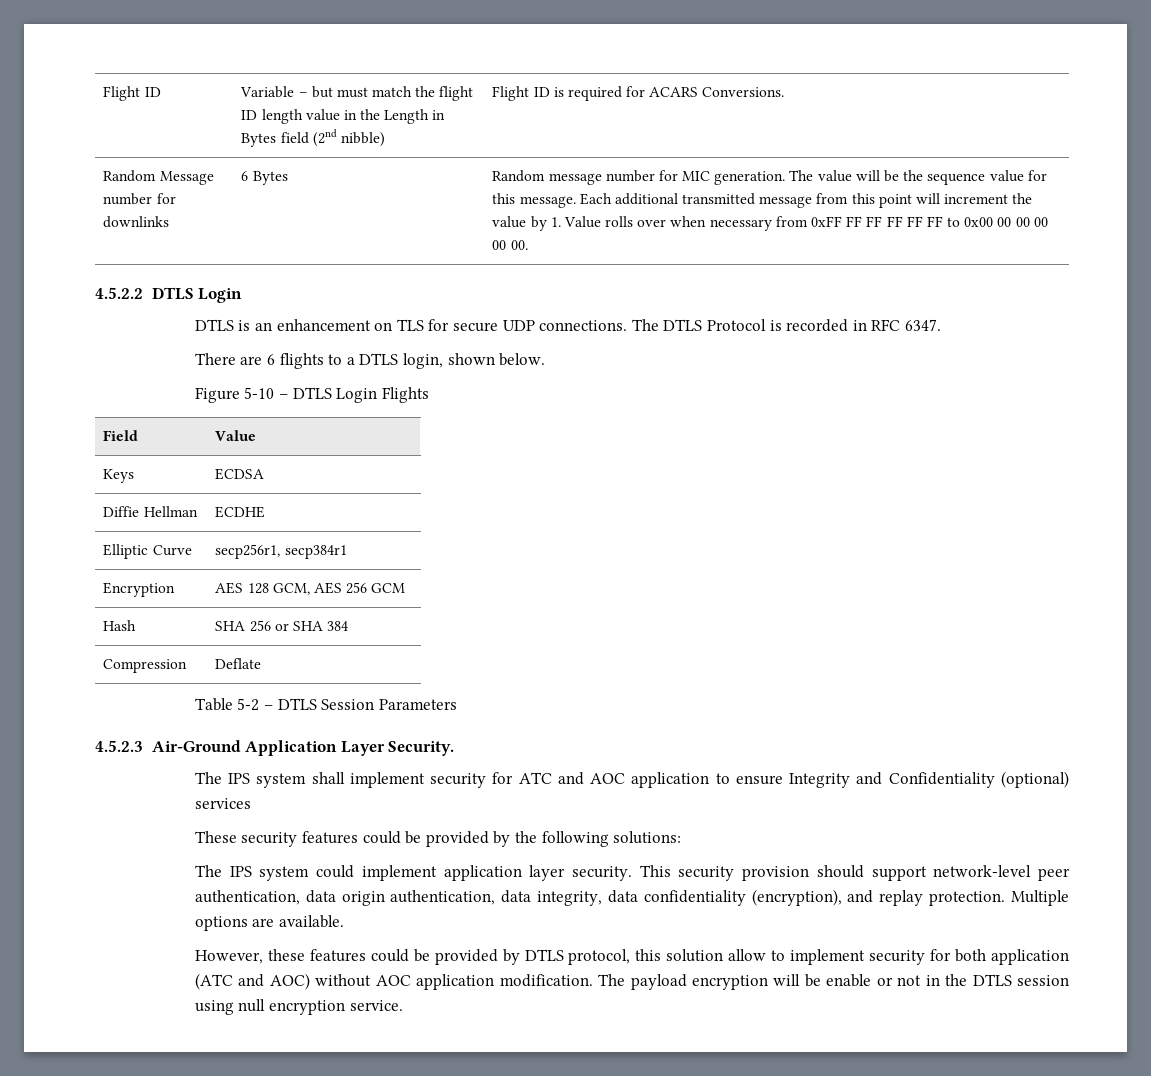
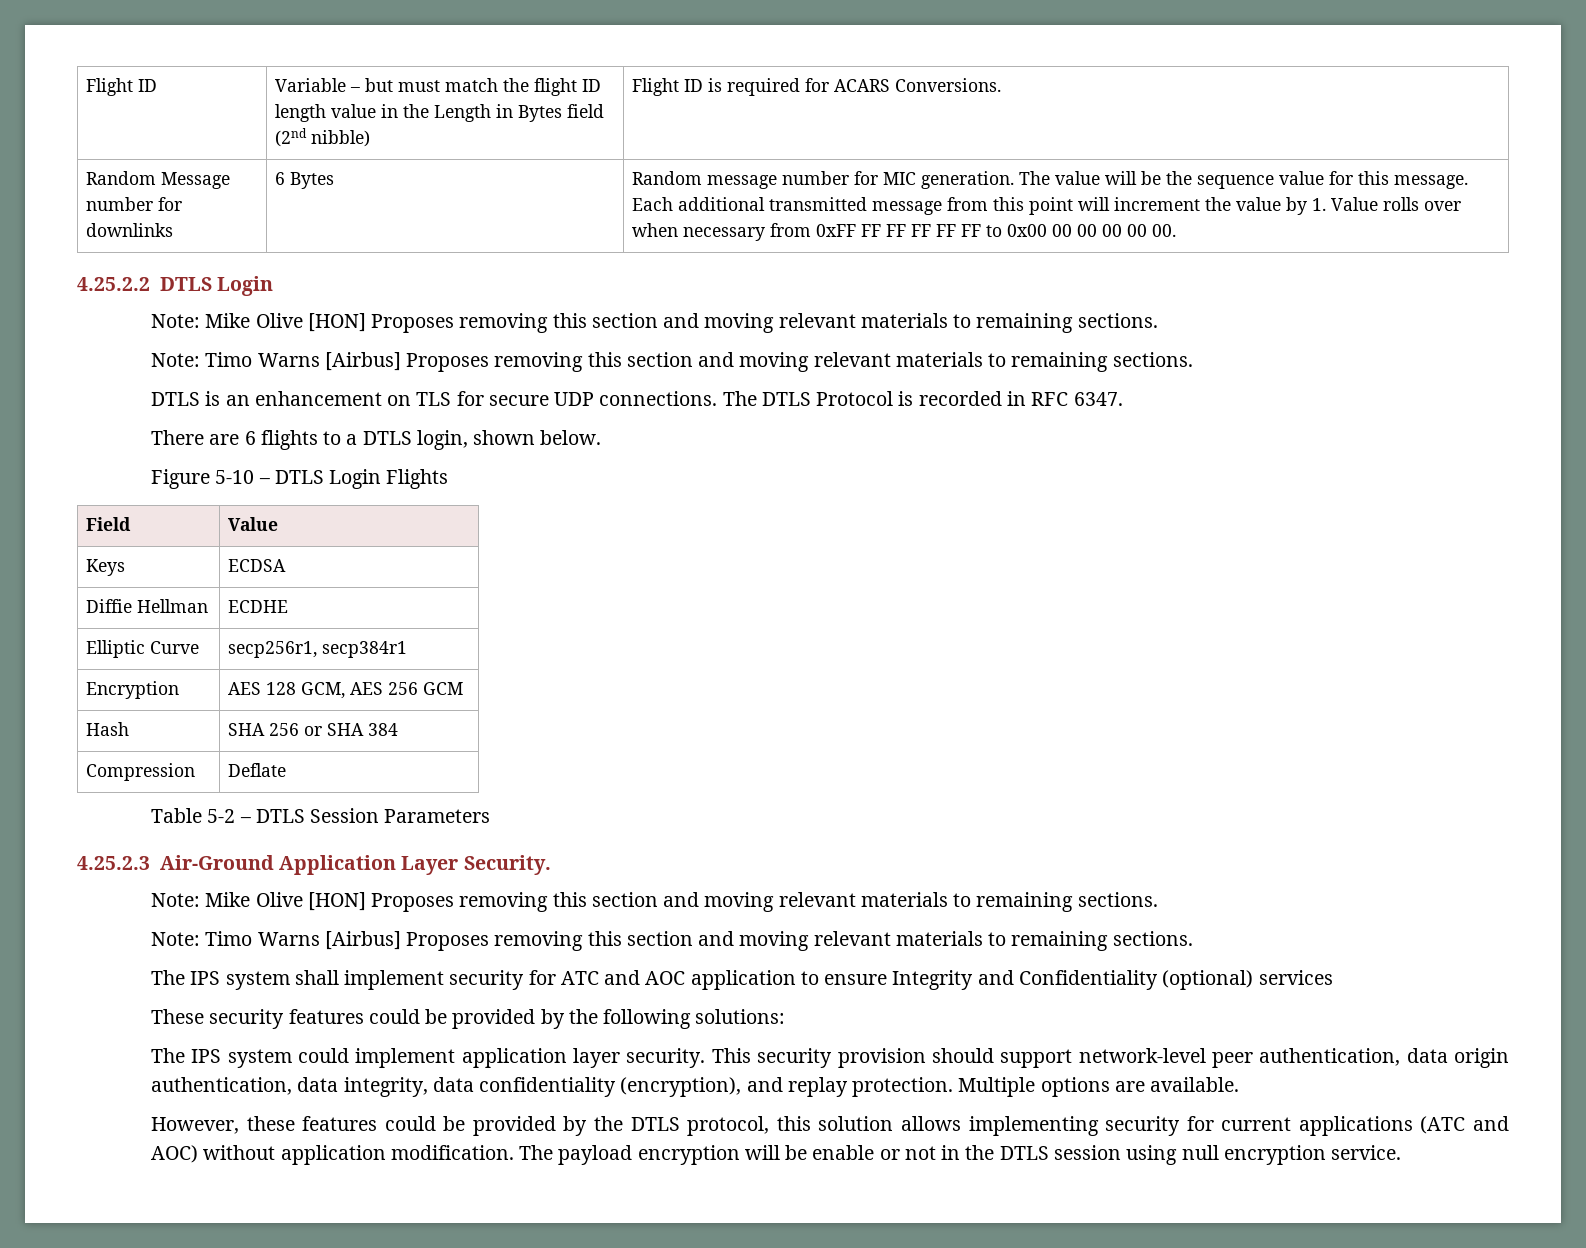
- 4.5.2.2 DTLS Login
+ 4.25.2.2 DTLS Login
+ Note: Mike Olive [HON] Proposes removing this section and moving relevant materials to remaining sections.
+ Note: Timo Warns [Airbus] Proposes removing this section and moving relevant materials to remaining sections.
- 4.5.2.3 Air-Ground Application Layer Security.
+ 4.25.2.3 Air-Ground Application Layer Security.
+ Note: Mike Olive [HON] Proposes removing this section and moving relevant materials to remaining sections.
+ Note: Timo Warns [Airbus] Proposes removing this section and moving relevant materials to remaining sections.
- However, these features could be provided by DTLS protocol, this solution allow to implement security for both application (ATC and AOC) without AOC application modification.
+ However, these features could be provided by the DTLS protocol, this solution allows implementing security for current applications (ATC and AOC) without application modification.

